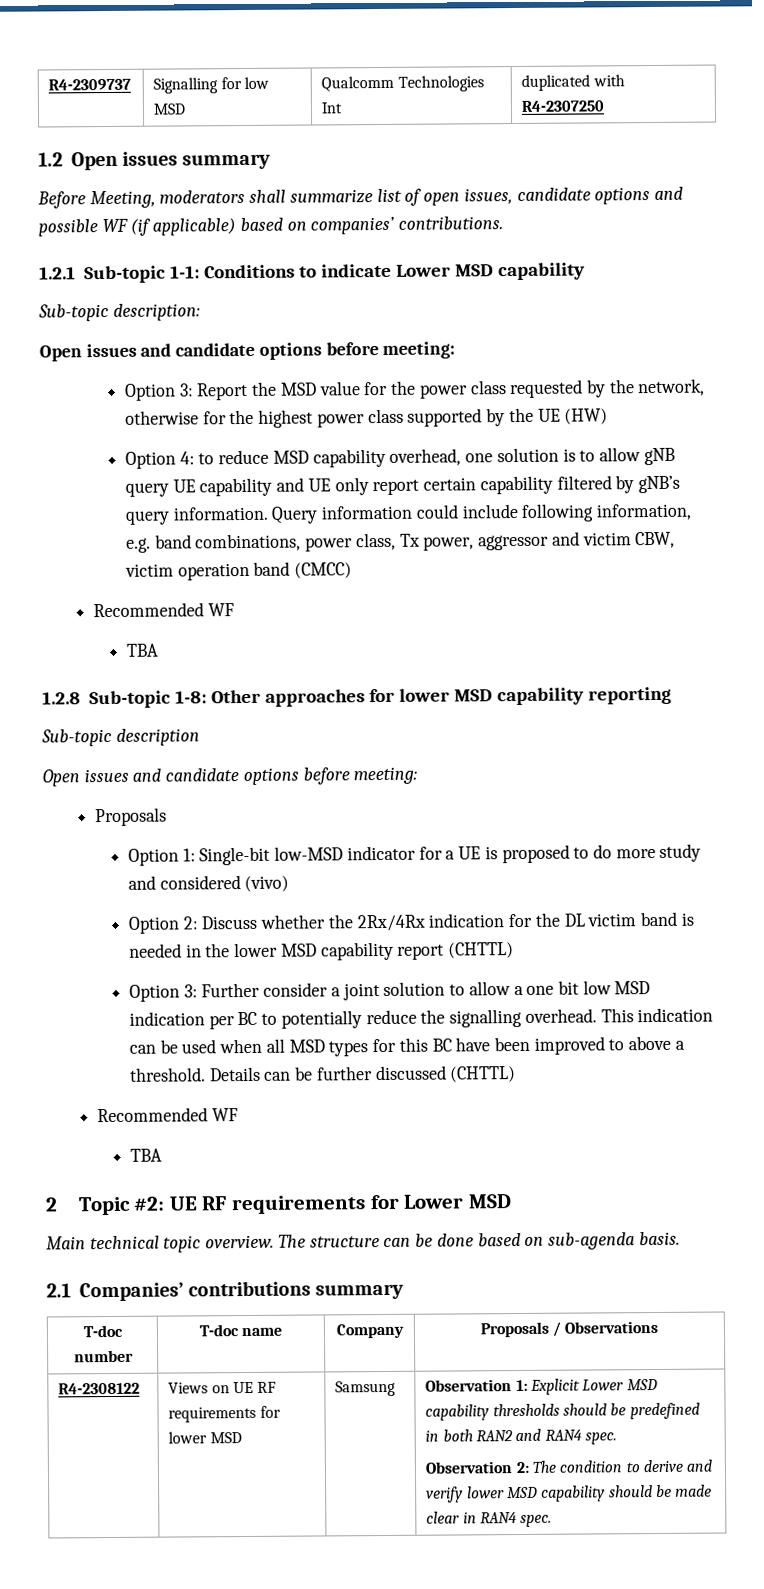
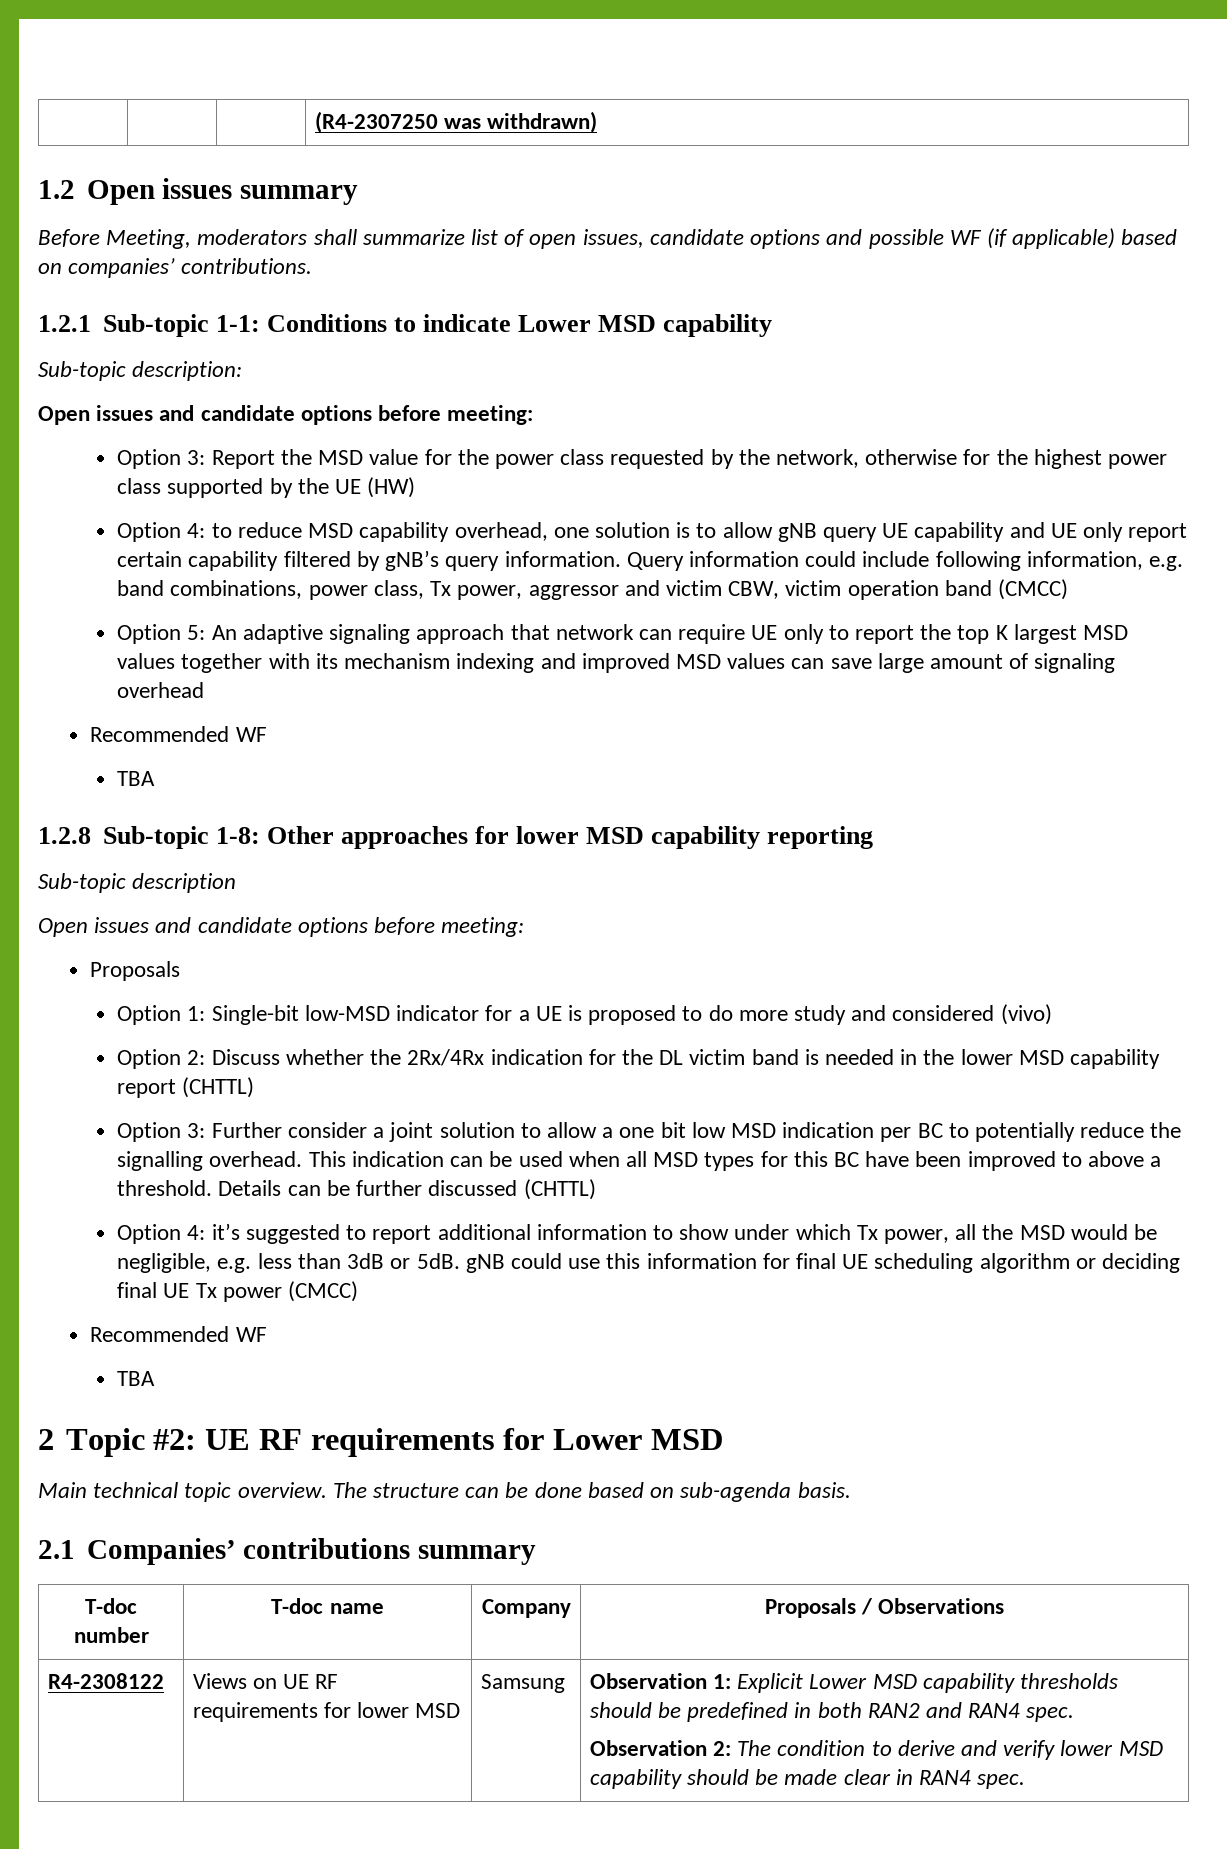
- R4-2309737 | Signalling for low MSD | Qualcomm Technologies Int | duplicated with R4-2307250
+ | | | (R4-2307250 was withdrawn)
+ Option 5: An adaptive signaling approach that network can require UE only to report the top K largest MSD values together with its mechanism indexing and improved MSD values can save large amount of signaling overhead
+ Option 4: it’s suggested to report additional information to show under which Tx power, all the MSD would be negligible, e.g. less than 3dB or 5dB. gNB could use this information for final UE scheduling algorithm or deciding final UE Tx power (CMCC)

